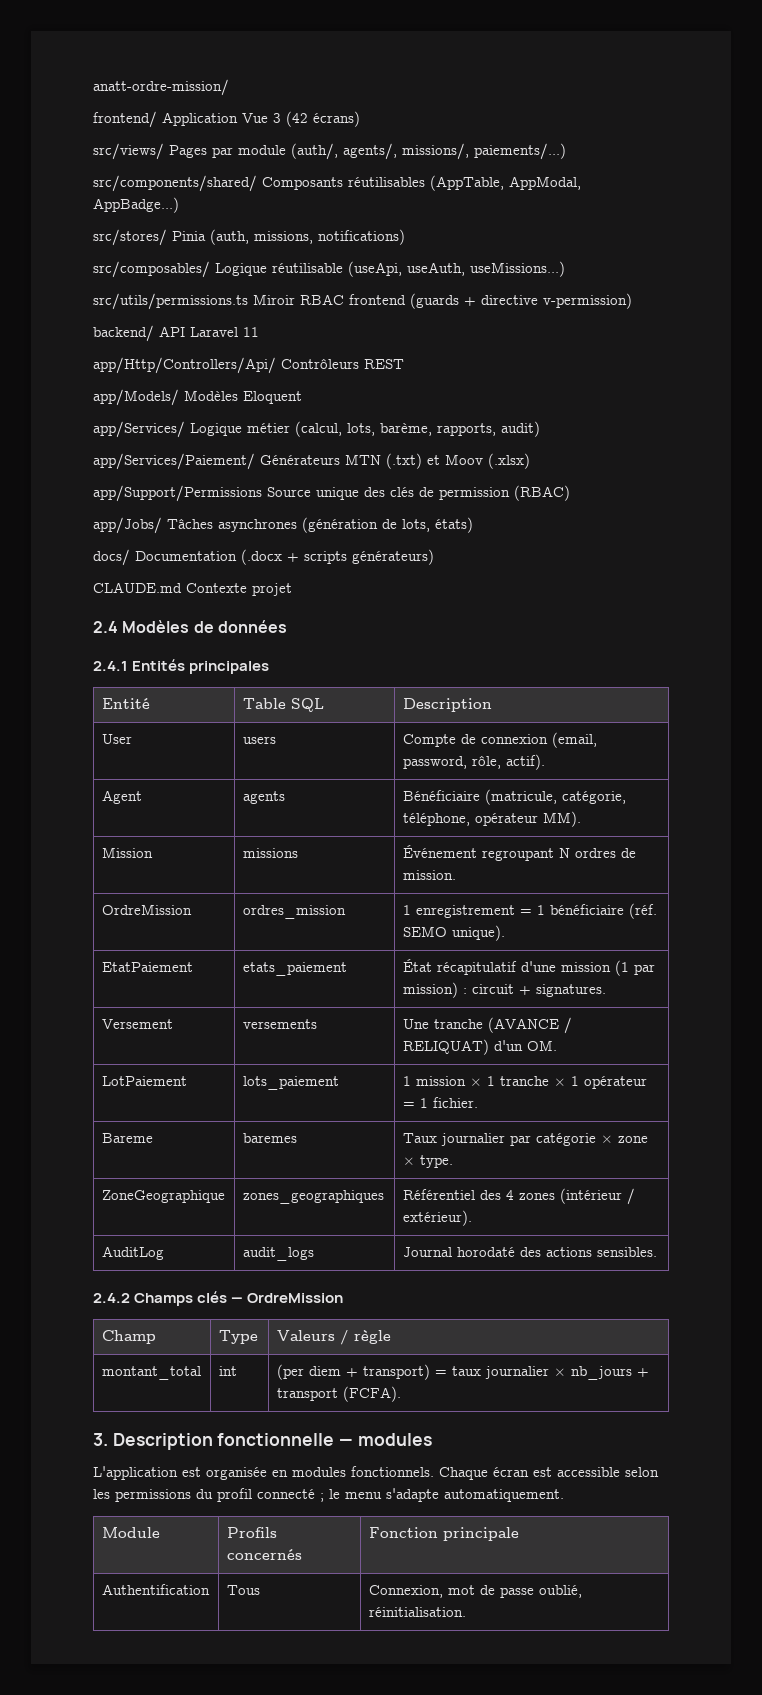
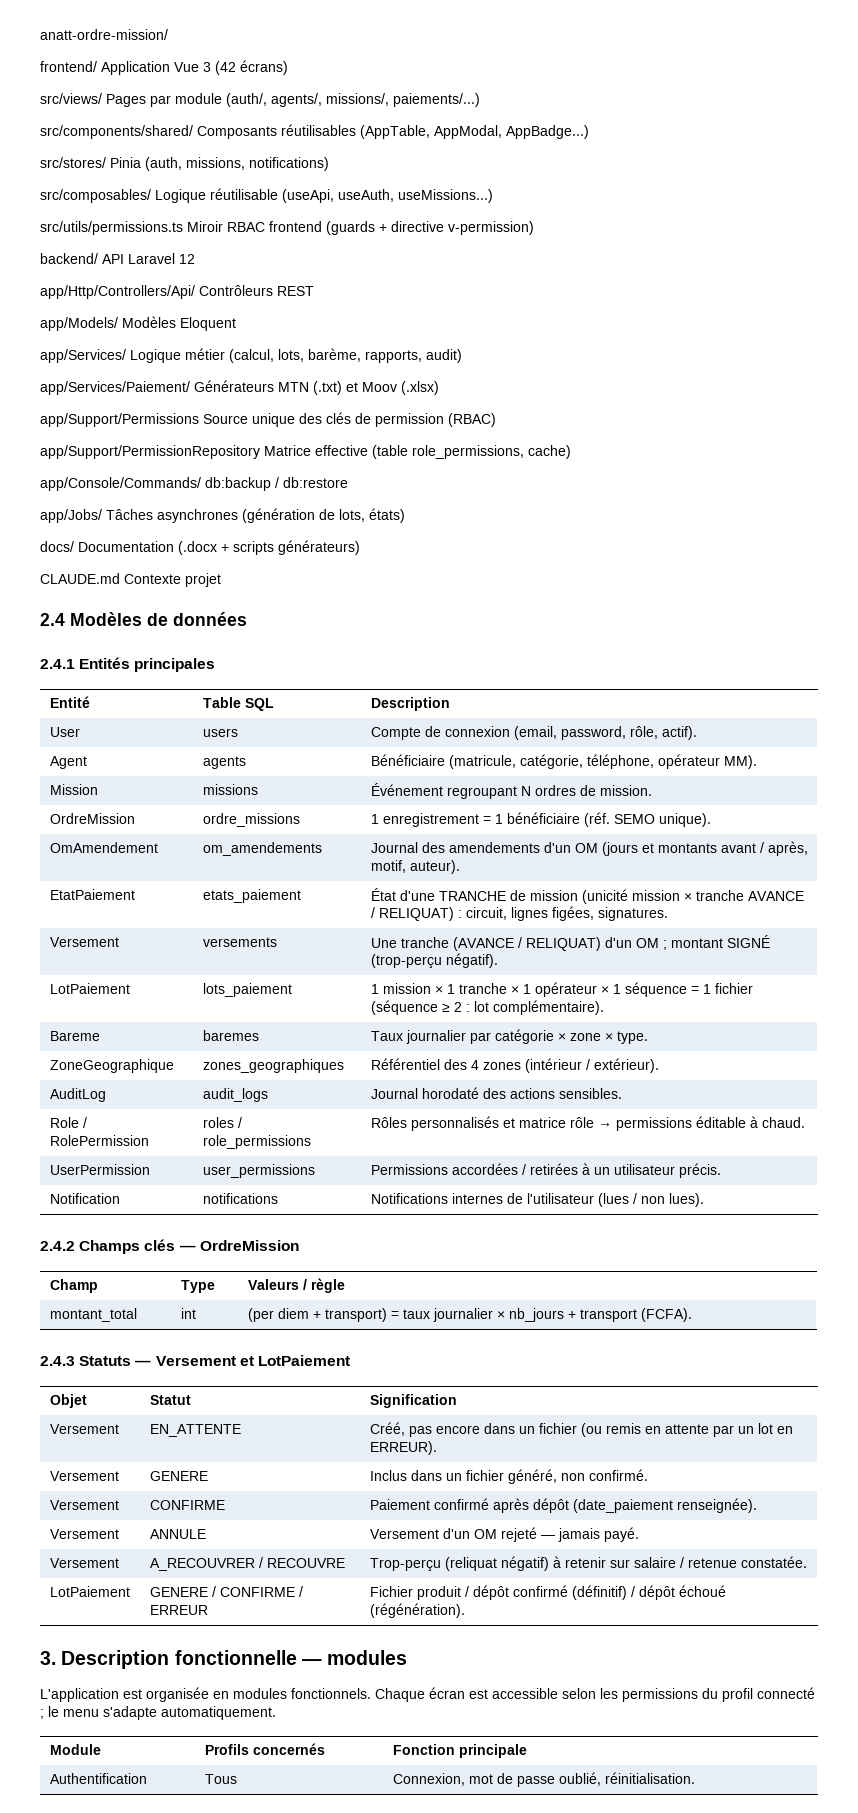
- backend/ API Laravel 11
+ backend/ API Laravel 12
+ app/Support/PermissionRepository Matrice effective (table role_permissions, cache)
+ app/Console/Commands/ db:backup / db:restore
- OrdreMission | ordres_mission | 1 enregistrement = 1 bénéficiaire (réf. SEMO unique).
+ OrdreMission | ordre_missions | 1 enregistrement = 1 bénéficiaire (réf. SEMO unique).
- EtatPaiement | etats_paiement | État récapitulatif d'une mission (1 par mission) : circuit + signatures.
+ OmAmendement | om_amendements | Journal des amendements d'un OM (jours et montants avant / après, motif, auteur).
+ EtatPaiement | etats_paiement | État d'une TRANCHE de mission (unicité mission × tranche AVANCE / RELIQUAT) : circuit, lignes figées, signatures.
- Versement | versements | Une tranche (AVANCE / RELIQUAT) d'un OM.
+ Versement | versements | Une tranche (AVANCE / RELIQUAT) d'un OM ; montant SIGNÉ (trop-perçu négatif).
- LotPaiement | lots_paiement | 1 mission × 1 tranche × 1 opérateur = 1 fichier.
+ LotPaiement | lots_paiement | 1 mission × 1 tranche × 1 opérateur × 1 séquence = 1 fichier (séquence ≥ 2 : lot complémentaire).
+ Role / RolePermission | roles / role_permissions | Rôles personnalisés et matrice rôle → permissions éditable à chaud.
+ UserPermission | user_permissions | Permissions accordées / retirées à un utilisateur précis.
+ Notification | notifications | Notifications internes de l'utilisateur (lues / non lues).
+ 2.4.3 Statuts — Versement et LotPaiement
+ Objet | Statut | Signification
+ Versement | EN_ATTENTE | Créé, pas encore dans un fichier (ou remis en attente par un lot en ERREUR).
+ Versement | GENERE | Inclus dans un fichier généré, non confirmé.
+ Versement | CONFIRME | Paiement confirmé après dépôt (date_paiement renseignée).
+ Versement | ANNULE | Versement d'un OM rejeté — jamais payé.
+ Versement | A_RECOUVRER / RECOUVRE | Trop-perçu (reliquat négatif) à retenir sur salaire / retenue constatée.
+ LotPaiement | GENERE / CONFIRME / ERREUR | Fichier produit / dépôt confirmé (définitif) / dépôt échoué (régénération).

